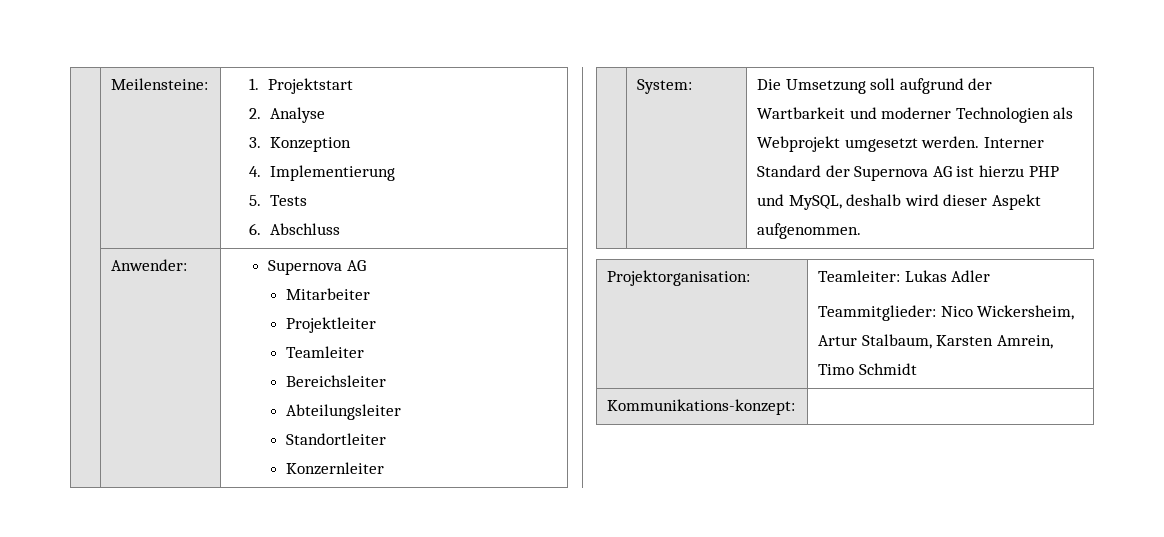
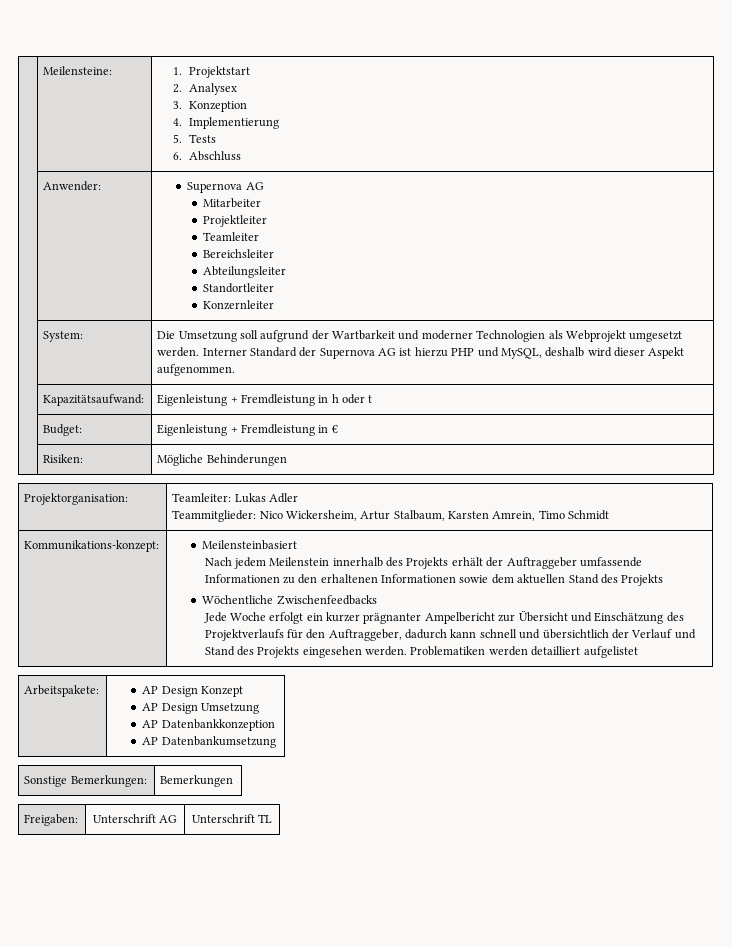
  | Meilensteine: | 1. Projektstart
- 2. Analyse
+ 2. Analysex
+ | Kapazitätsaufwand: | Eigenleistung + Fremdleistung in h oder t
+ | Budget: | Eigenleistung + Fremdleistung in €
+ | Risiken: | Mögliche Behinderungen
+ Meilensteinbasiert
+ Nach jedem Meilenstein innerhalb des Projekts erhält der Auftraggeber umfassende Informationen zu den erhaltenen Informationen sowie dem aktuellen Stand des Projekts
+ Wöchentliche Zwischenfeedbacks
+ Jede Woche erfolgt ein kurzer prägnanter Ampelbericht zur Übersicht und Einschätzung des Projektverlaufs für den Auftraggeber, dadurch kann schnell und übersichtlich der Verlauf und Stand des Projekts eingesehen werden. Problematiken werden detailliert aufgelistet
+ Arbeitspakete: | AP Design Konzept
+ AP Design Umsetzung
+ AP Datenbankkonzeption
+ AP Datenbankumsetzung
+ Sonstige Bemerkungen: | Bemerkungen
+ Freigaben: | Unterschrift AG | Unterschrift TL

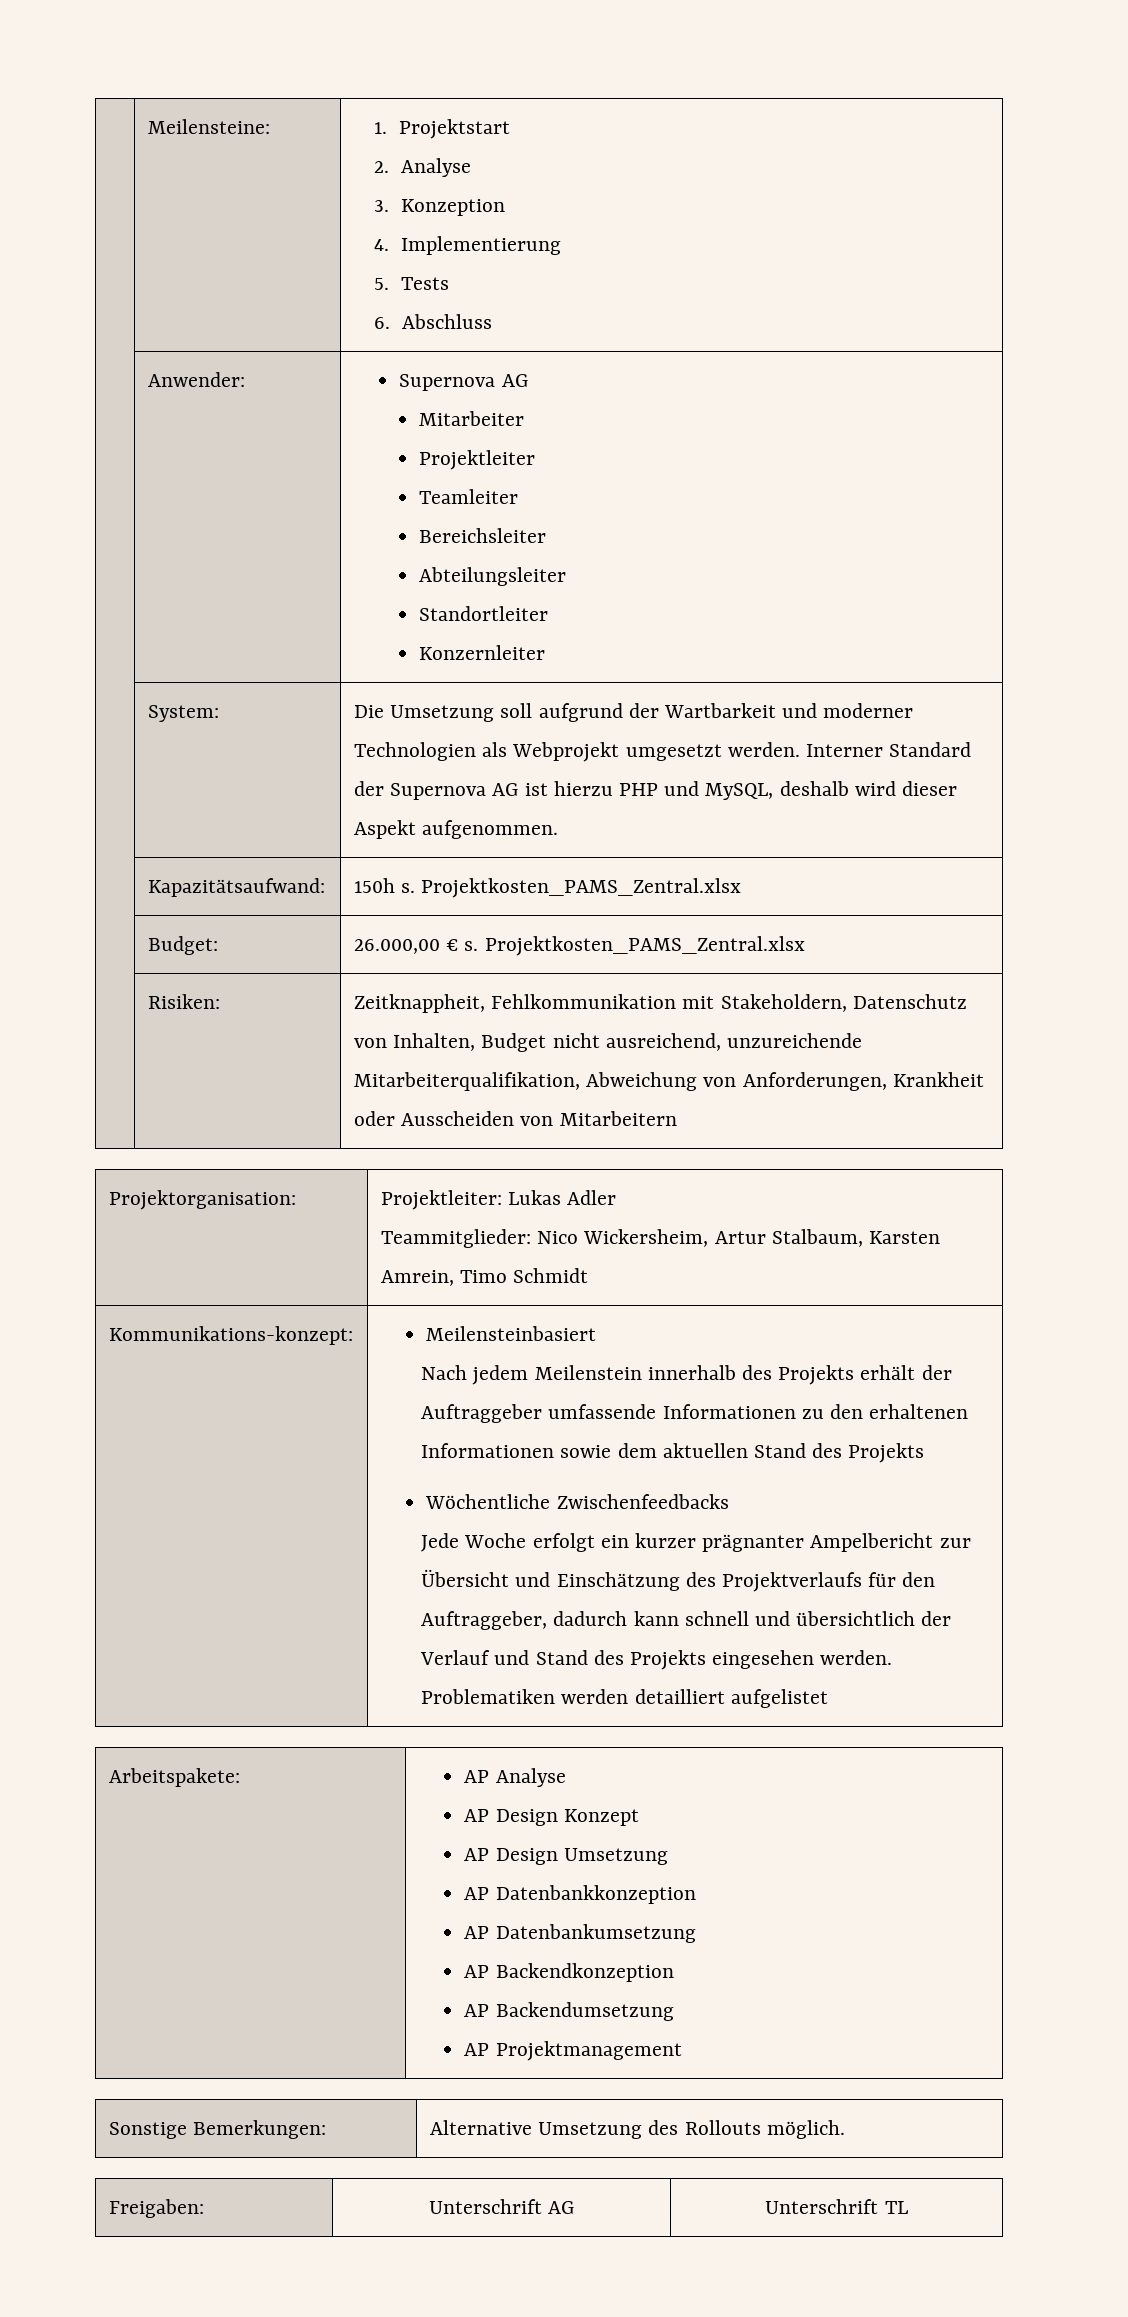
  | Meilensteine: | 1. Projektstart
- 2. Analysex
+ 2. Analyse
- | Kapazitätsaufwand: | Eigenleistung + Fremdleistung in h oder t
- | Budget: | Eigenleistung + Fremdleistung in €
+ | Kapazitätsaufwand: | 150h s. Projektkosten_PAMS_Zentral.xlsx
+ | Budget: | 26.000,00 € s. Projektkosten_PAMS_Zentral.xlsx
- | Risiken: | Mögliche Behinderungen
+ | Risiken: | Zeitknappheit, Fehlkommunikation mit Stakeholdern, Datenschutz von Inhalten, Budget nicht ausreichend, unzureichende Mitarbeiterqualifikation, Abweichung von Anforderungen, Krankheit oder Ausscheiden von Mitarbeitern
- Projektorganisation: | Teamleiter: Lukas Adler
+ Projektorganisation: | Projektleiter: Lukas Adler
- Arbeitspakete: | AP Design Konzept
+ Arbeitspakete: | AP Analyse
+ AP Design Konzept
  AP Design Umsetzung
  AP Datenbankkonzeption
  AP Datenbankumsetzung
- Sonstige Bemerkungen: | Bemerkungen
+ AP Backendkonzeption
+ AP Backendumsetzung
+ AP Projektmanagement
+ Sonstige Bemerkungen: | Alternative Umsetzung des Rollouts möglich.

